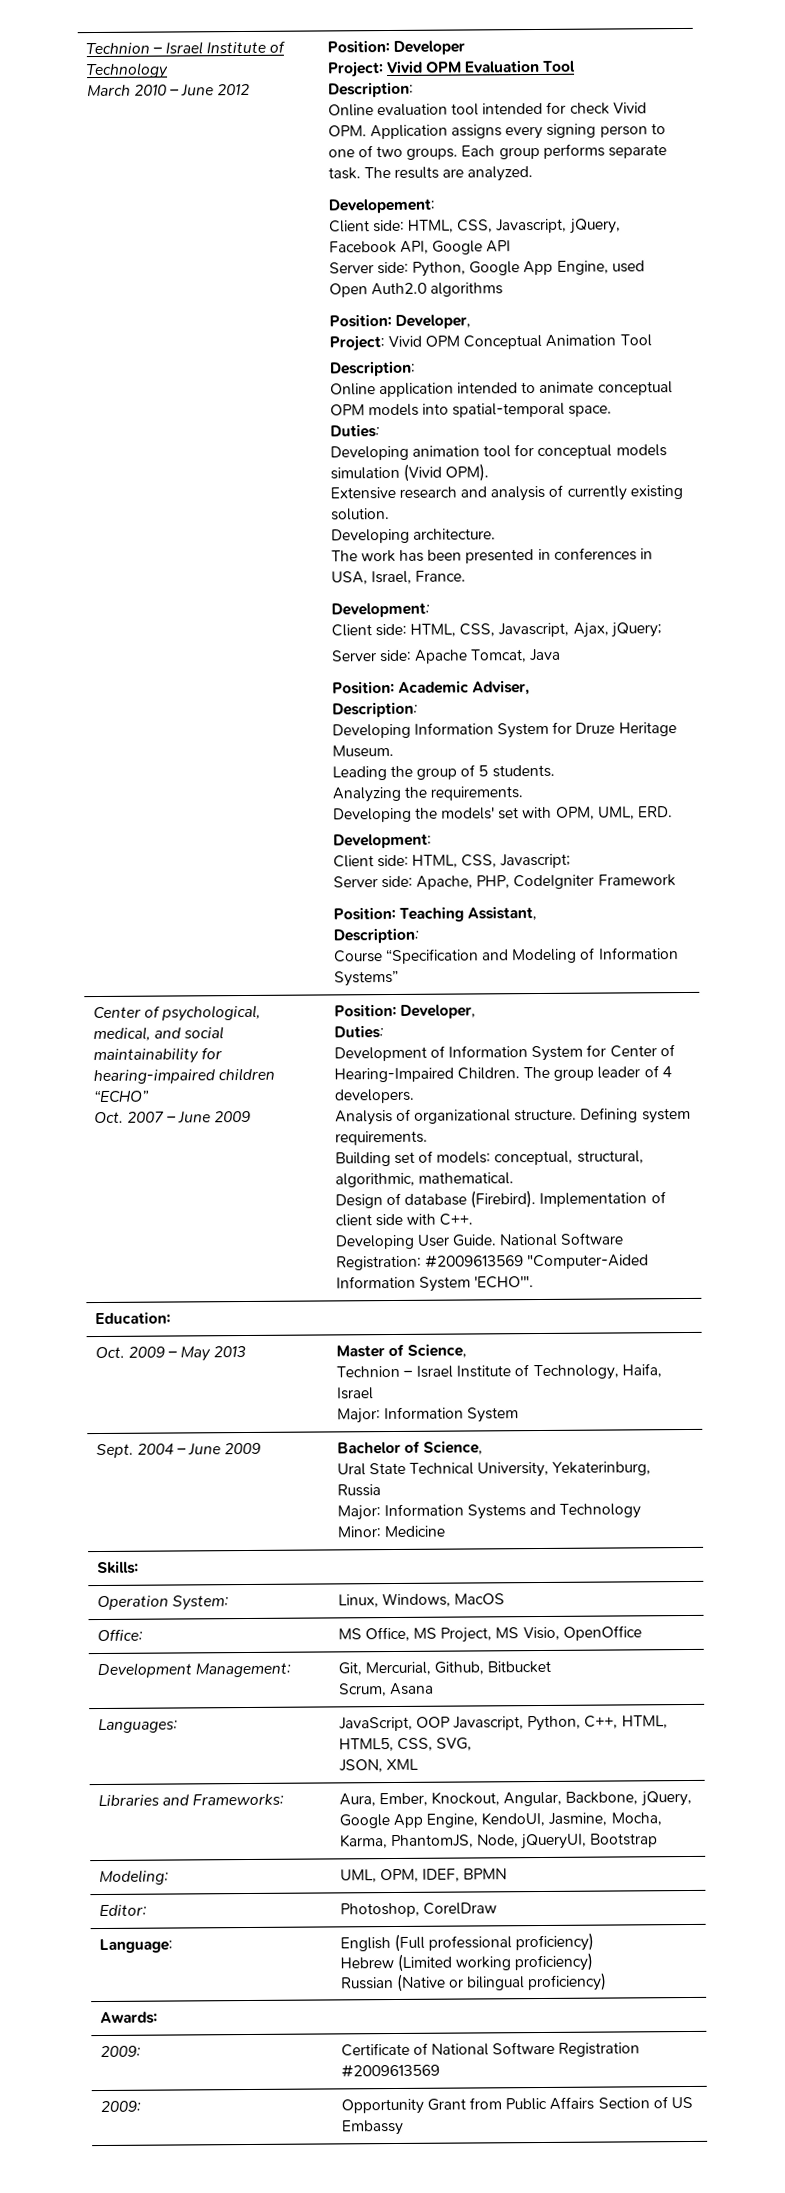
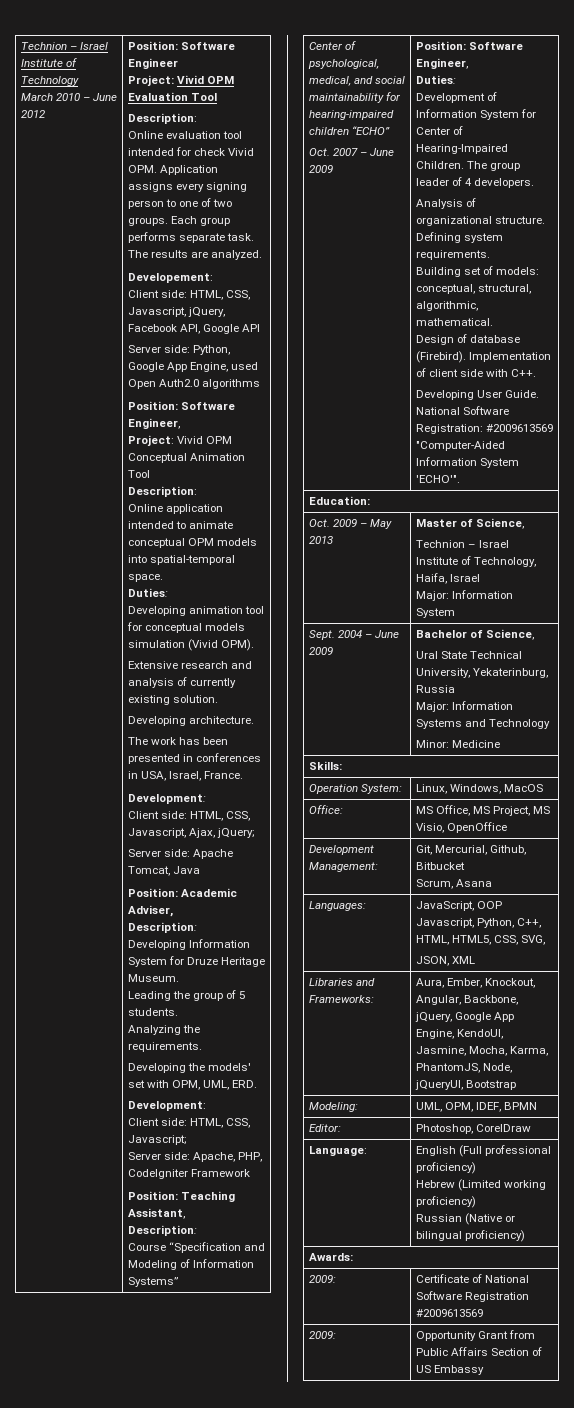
- Position: Developer
+ Position: Software Engineer
  Server side: Python, Google App Engine, used Open Auth2.0 algorithms
- Position: Developer,
+ Position: Software Engineer,
- Oct. 2007 – June 2009 | Position: Developer,
+ Oct. 2007 – June 2009 | Position: Software Engineer,

